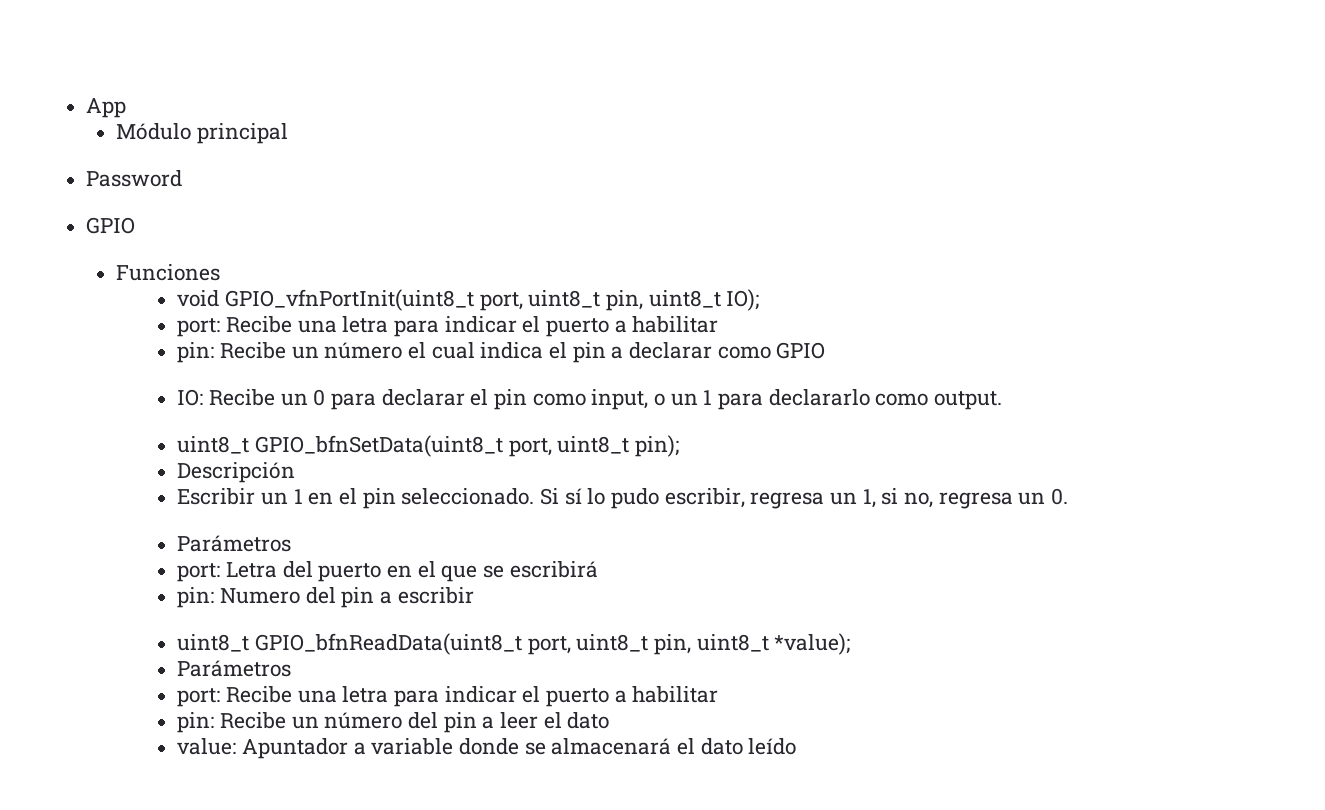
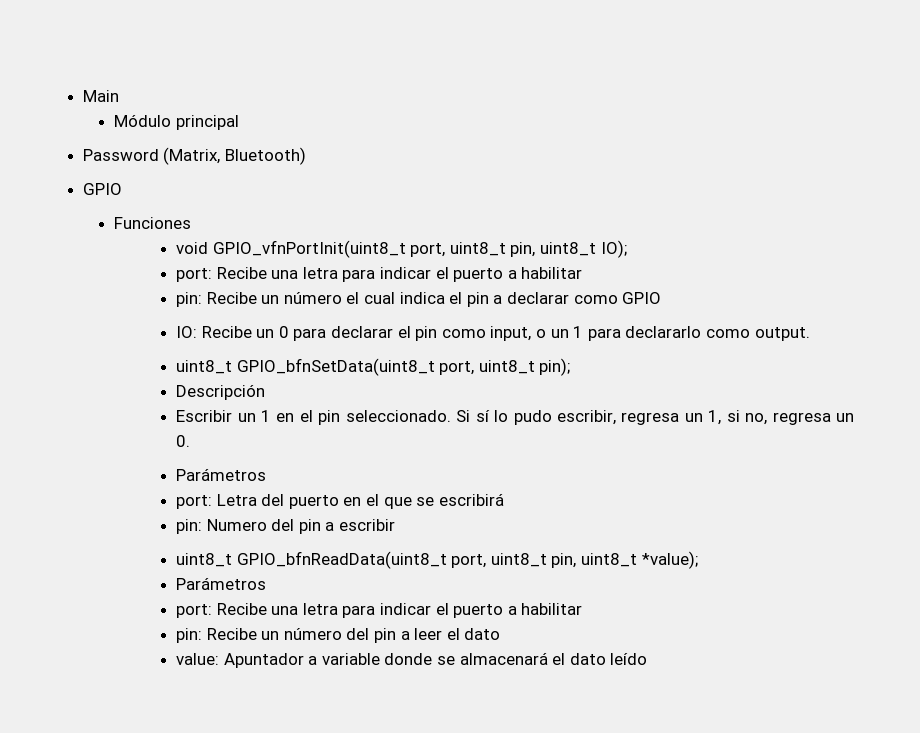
- App
+ Main
- Password
+ Password (Matrix, Bluetooth)

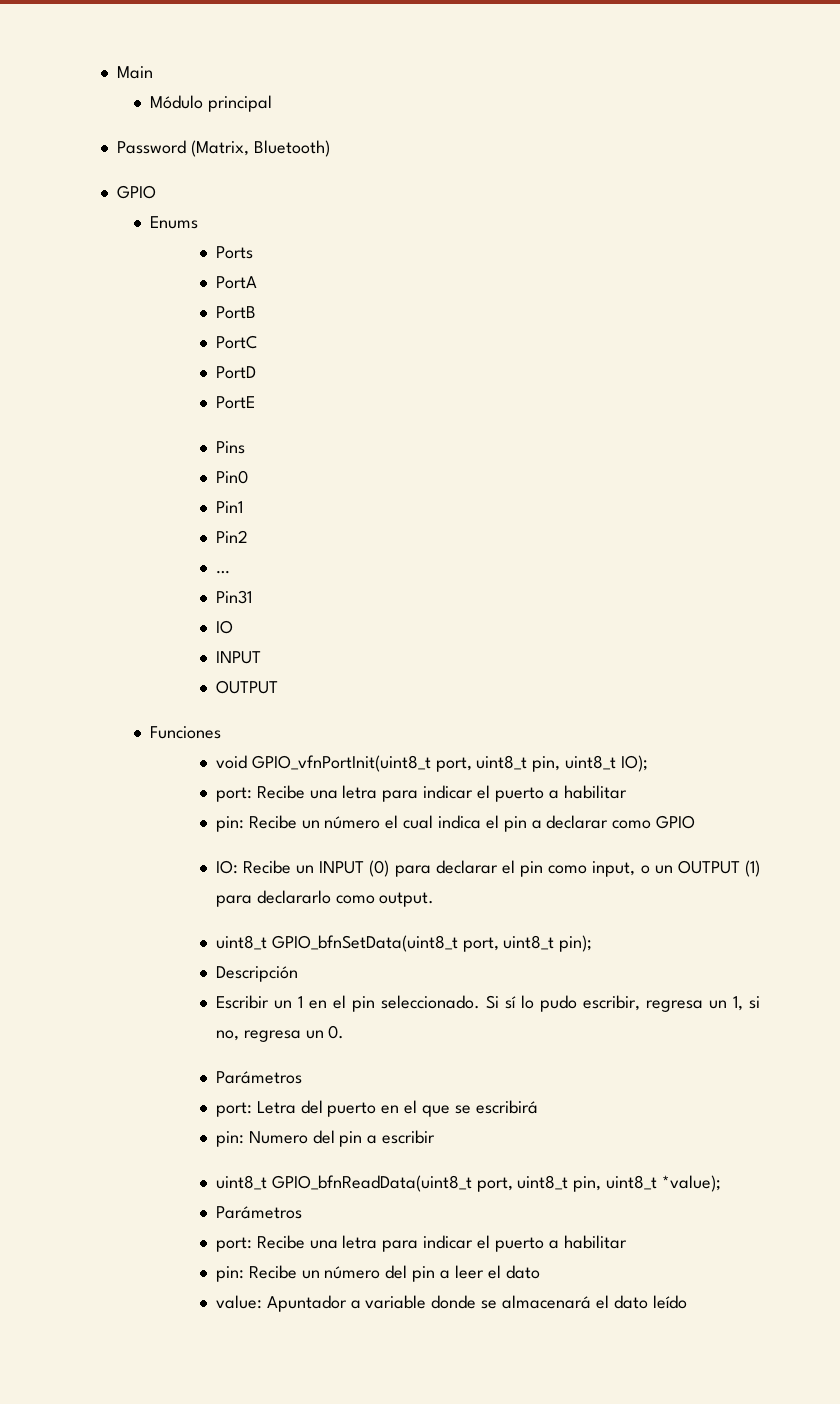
+ Enums
+ Ports
+ PortA
+ PortB
+ PortC
+ PortD
+ PortE
+ Pins
+ Pin0
+ Pin1
+ Pin2
+ …
+ Pin31
+ IO
+ INPUT
+ OUTPUT
- IO: Recibe un 0 para declarar el pin como input, o un 1 para declararlo como output.
+ IO: Recibe un INPUT (0) para declarar el pin como input, o un OUTPUT (1) para declararlo como output.

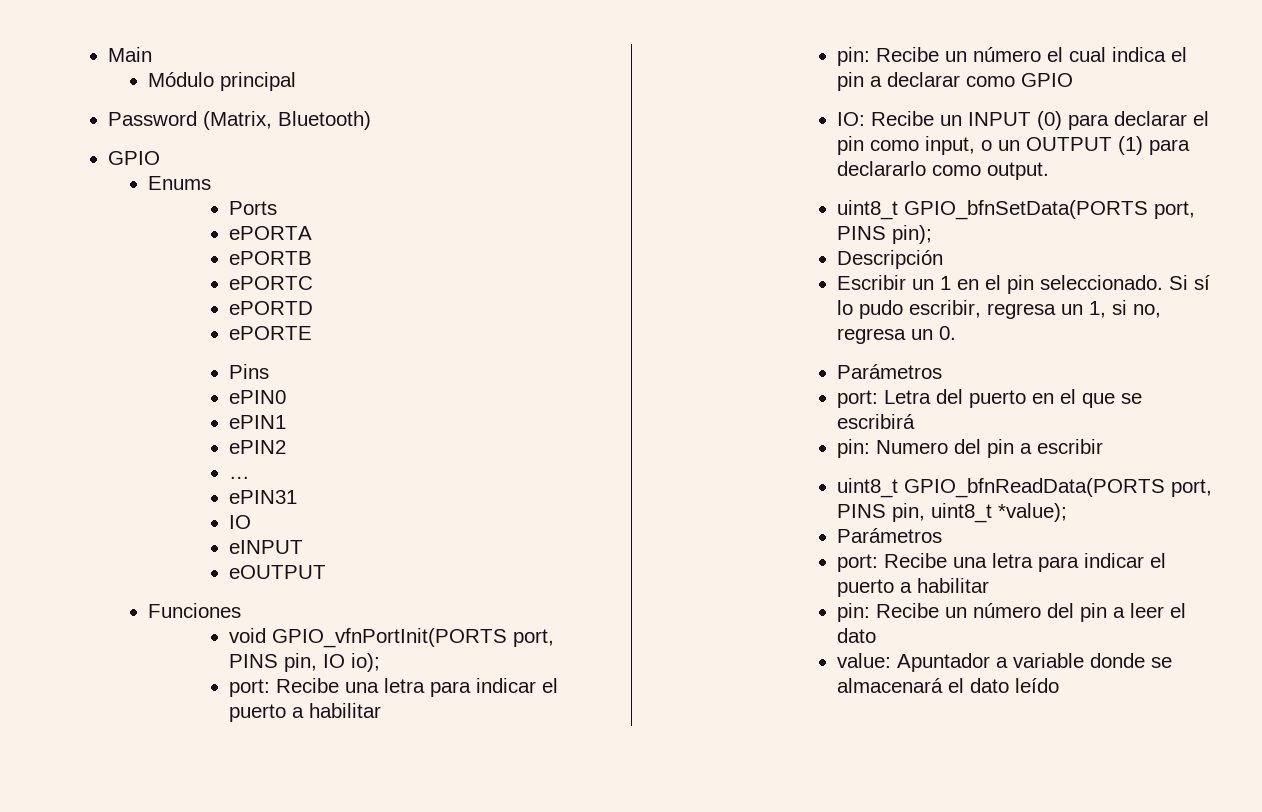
- PortA
- PortB
- PortC
- PortD
- PortE
+ ePORTA
+ ePORTB
+ ePORTC
+ ePORTD
+ ePORTE
  Pins
- Pin0
- Pin1
- Pin2
+ ePIN0
+ ePIN1
+ ePIN2
- Pin31
+ ePIN31
  IO
- INPUT
- OUTPUT
+ eINPUT
+ eOUTPUT
- void GPIO_vfnPortInit(uint8_t port, uint8_t pin, uint8_t IO);
+ void GPIO_vfnPortInit(PORTS port, PINS pin, IO io);
- uint8_t GPIO_bfnSetData(uint8_t port, uint8_t pin);
+ uint8_t GPIO_bfnSetData(PORTS port, PINS pin);
- uint8_t GPIO_bfnReadData(uint8_t port, uint8_t pin, uint8_t *value);
+ uint8_t GPIO_bfnReadData(PORTS port, PINS pin, uint8_t *value);

